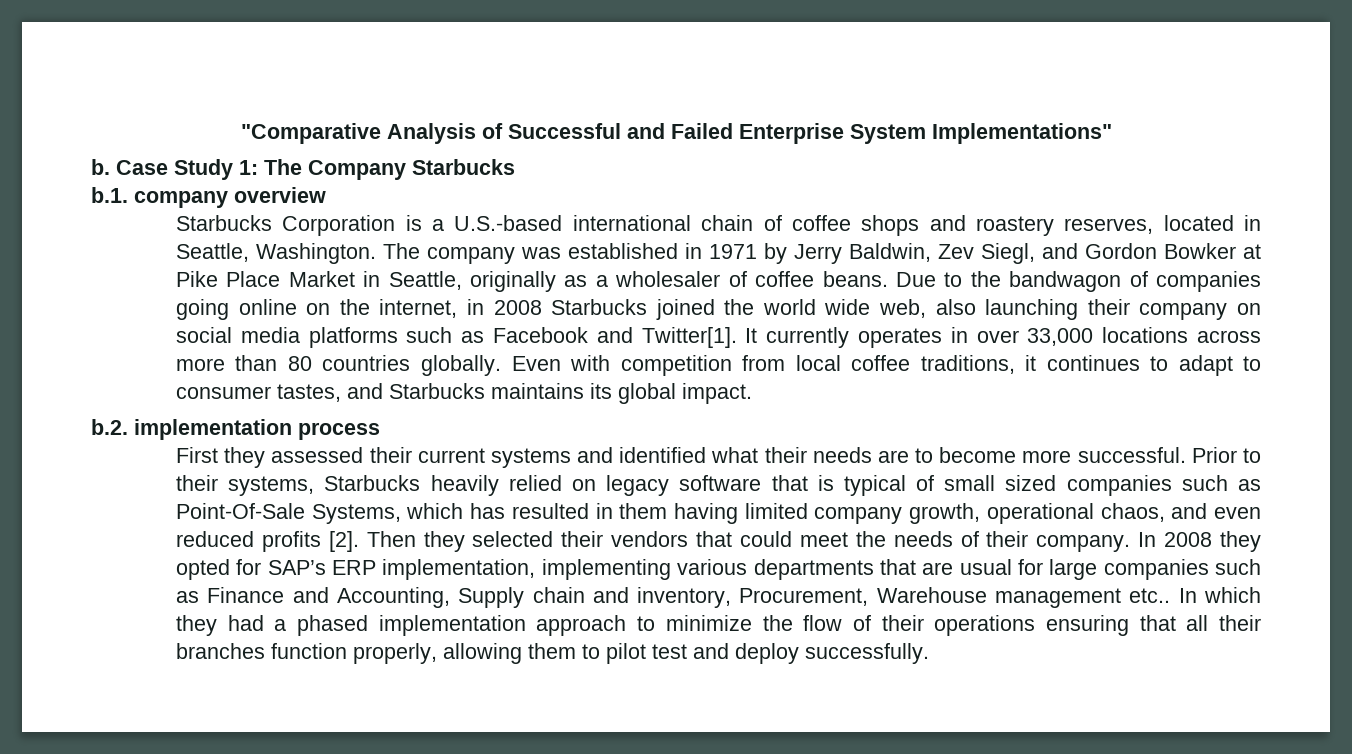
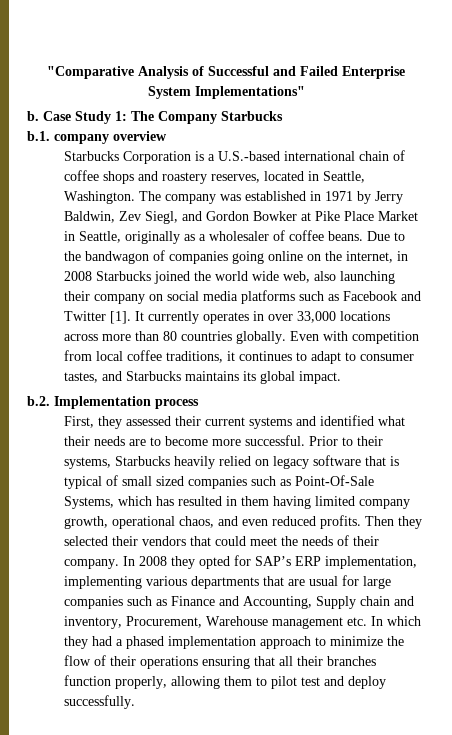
- Due to the bandwagon of companies going online on the internet, in 2008 Starbucks joined the world wide web, also launching their company on social media platforms such as Facebook and Twitter[1].
+ Due to the bandwagon of companies going online on the internet, in 2008 Starbucks joined the world wide web, also launching their company on social media platforms such as Facebook and Twitter [1].
- b.2. implementation process
+ b.2. Implementation process
- First they assessed their current systems and identified what their needs are to become more successful.
+ First, they assessed their current systems and identified what their needs are to become more successful.
- Prior to their systems, Starbucks heavily relied on legacy software that is typical of small sized companies such as Point-Of-Sale Systems, which has resulted in them having limited company growth, operational chaos, and even reduced profits [2].
+ Prior to their systems, Starbucks heavily relied on legacy software that is typical of small sized companies such as Point-Of-Sale Systems, which has resulted in them having limited company growth, operational chaos, and even reduced profits.
- In 2008 they opted for SAP’s ERP implementation, implementing various departments that are usual for large companies such as Finance and Accounting, Supply chain and inventory, Procurement, Warehouse management etc.. In which they had a phased implementation approach to minimize the flow of their operations ensuring that all their branches function properly, allowing them to pilot test and deploy successfully.
+ In 2008 they opted for SAP’s ERP implementation, implementing various departments that are usual for large companies such as Finance and Accounting, Supply chain and inventory, Procurement, Warehouse management etc. In which they had a phased implementation approach to minimize the flow of their operations ensuring that all their branches function properly, allowing them to pilot test and deploy successfully.

